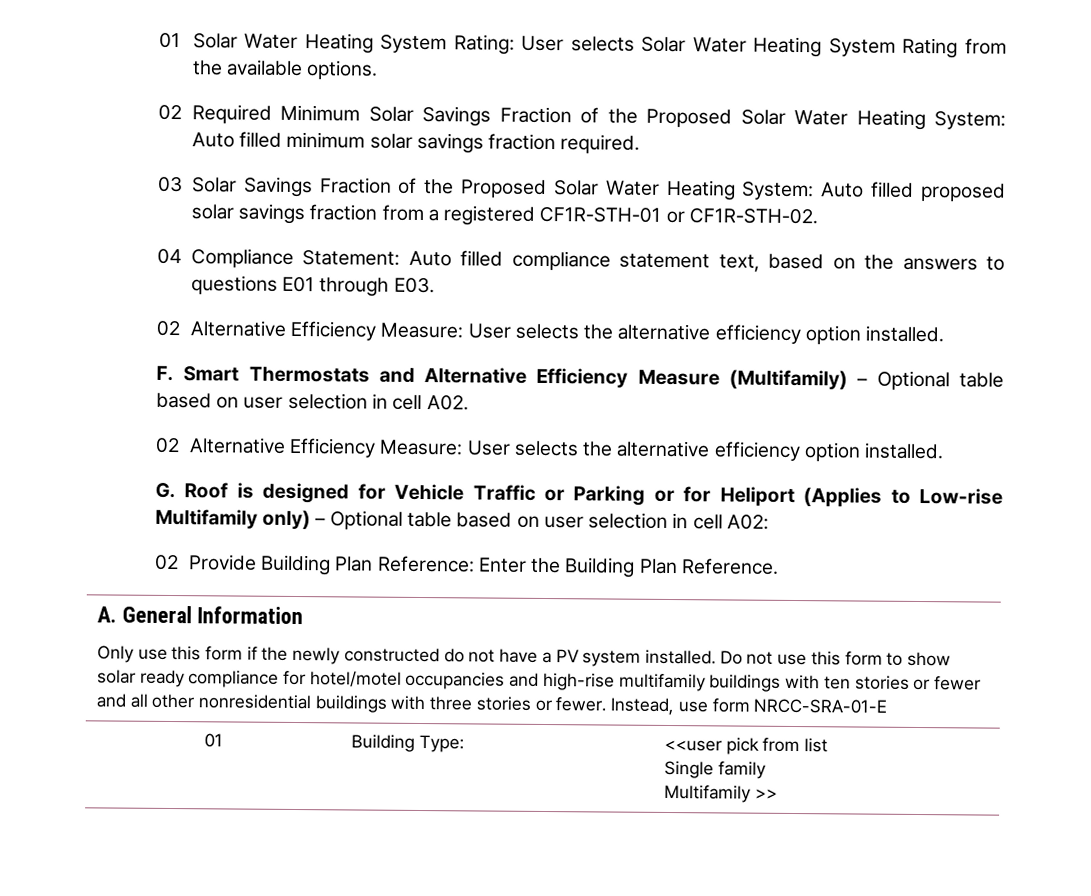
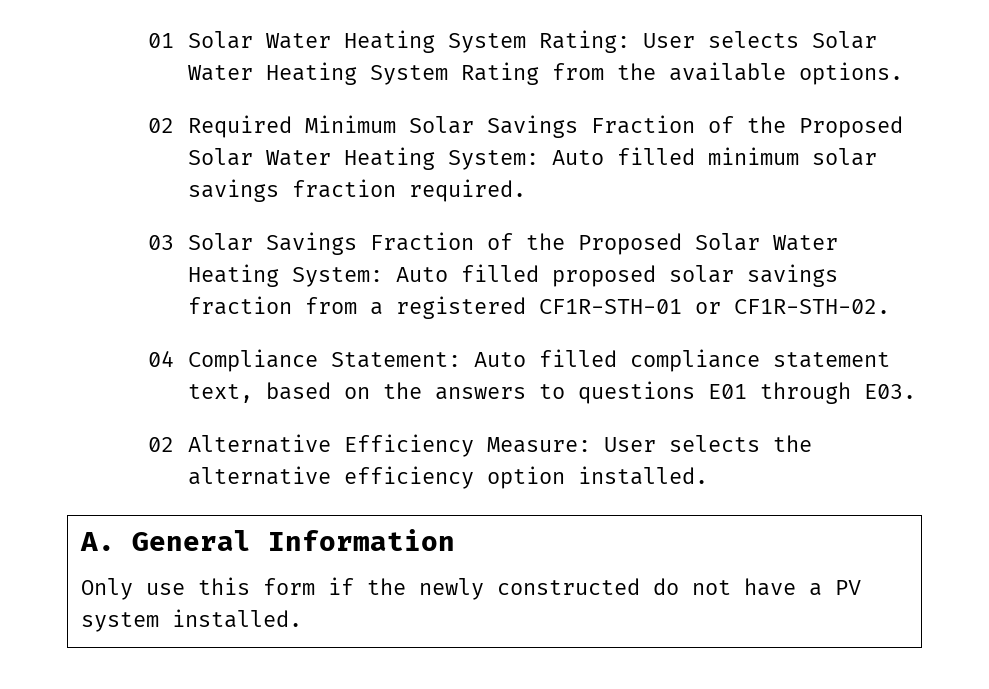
- F. Smart Thermostats and Alternative Efficiency Measure (Multifamily) – Optional table based on user selection in cell A02.
- 02 Alternative Efficiency Measure: User selects the alternative efficiency option installed.
- G. Roof is designed for Vehicle Traffic or Parking or for Heliport (Applies to Low-rise Multifamily only) – Optional table based on user selection in cell A02:
- 02 Provide Building Plan Reference: Enter the Building Plan Reference.
- Do not use this form to show solar ready compliance for hotel/motel occupancies and high-rise multifamily buildings with ten stories or fewer and all other nonresidential buildings with three stories or fewer. Instead, use form NRCC-SRA-01-E
- 01 | Building Type: | <<user pick from list
- Single family
- Multifamily >>

